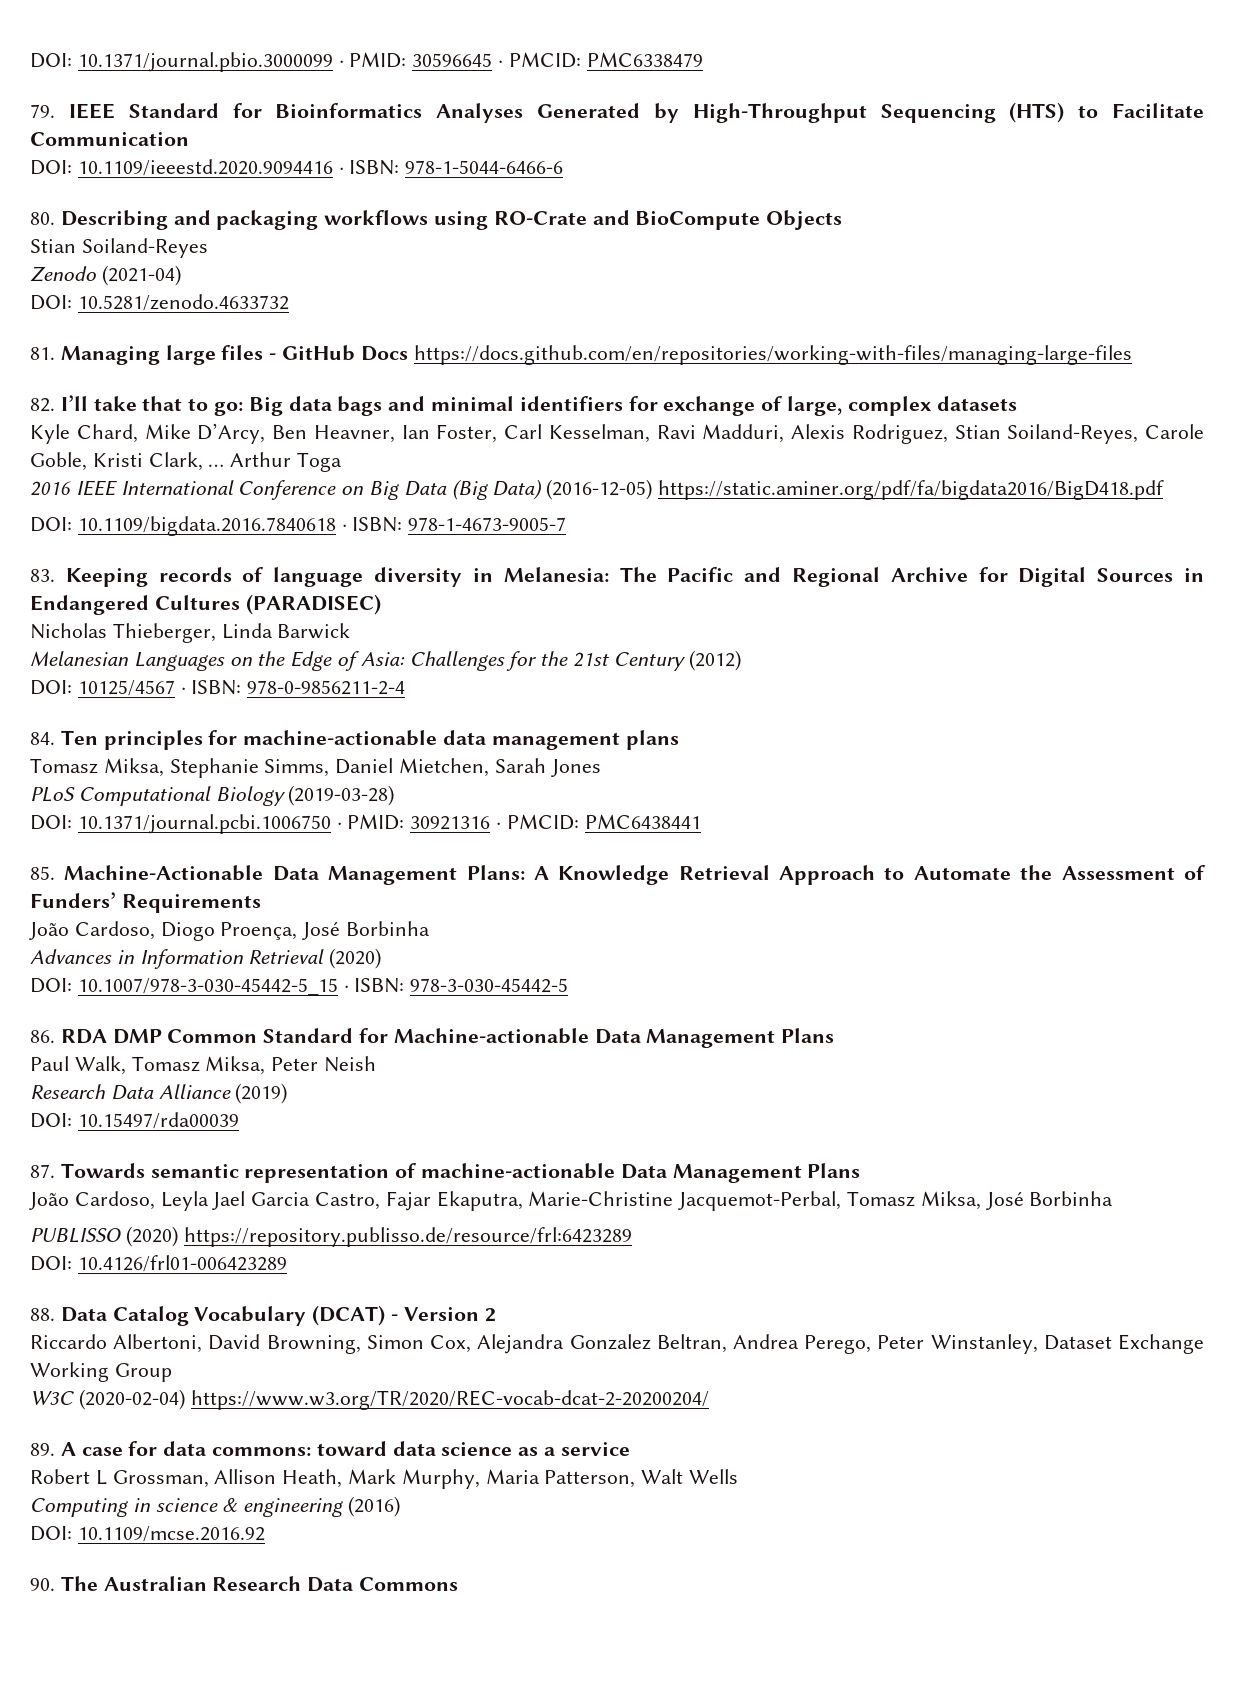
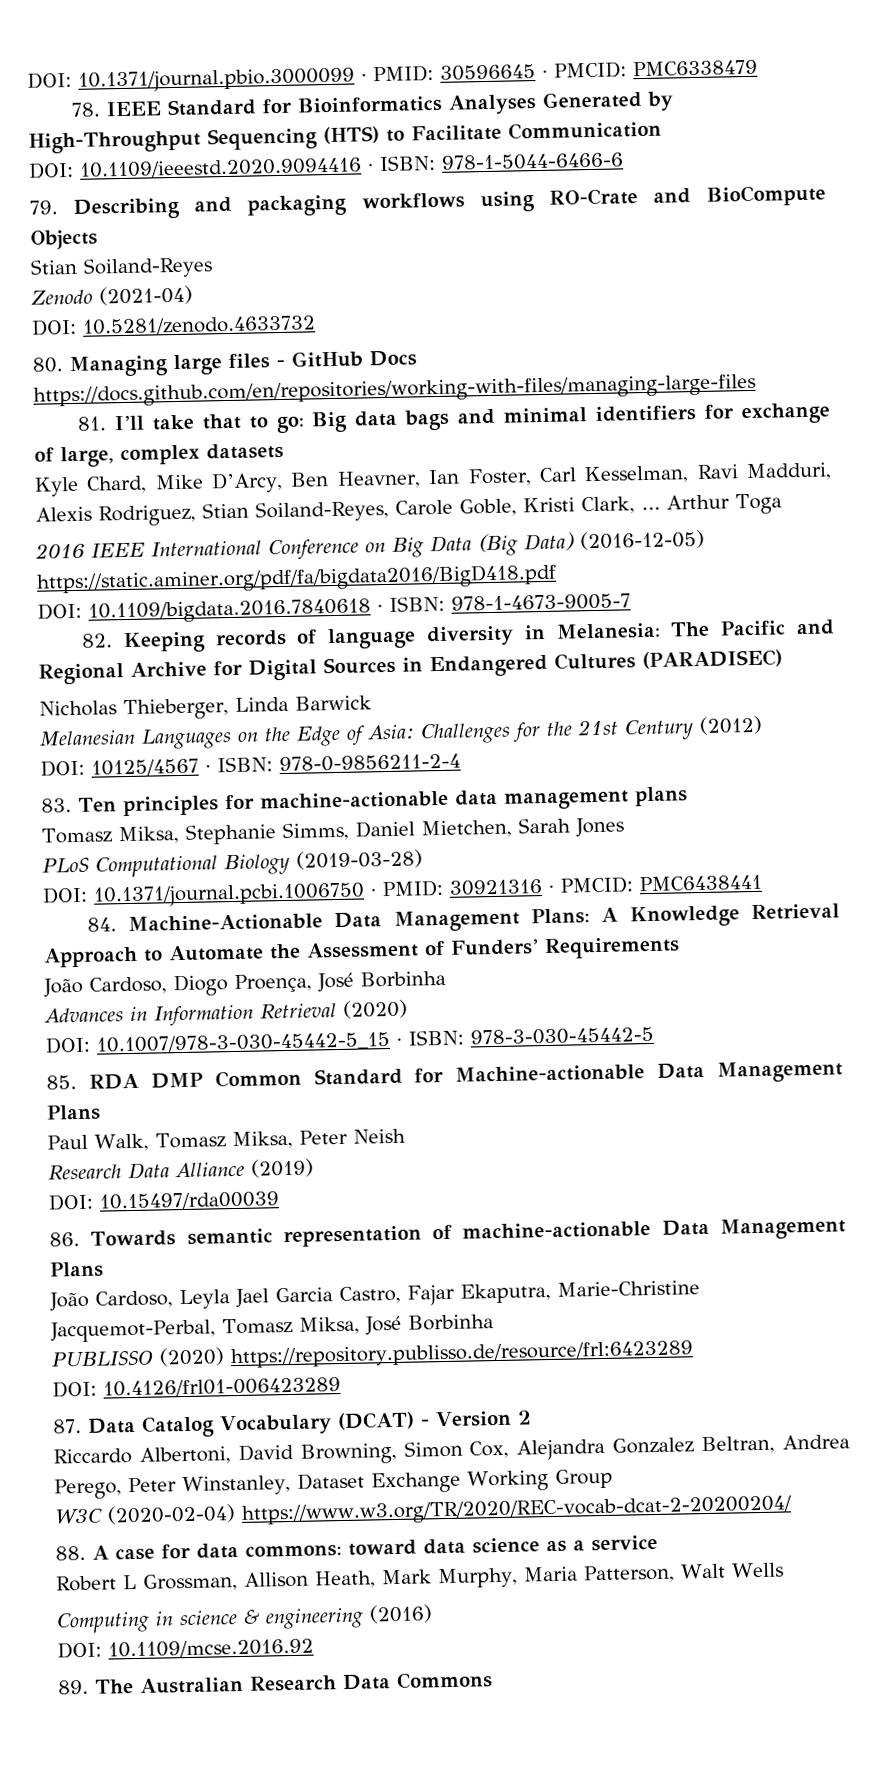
- 79. IEEE Standard for Bioinformatics Analyses Generated by High-Throughput Sequencing (HTS) to Facilitate Communication
+ 78. IEEE Standard for Bioinformatics Analyses Generated by High-Throughput Sequencing (HTS) to Facilitate Communication
- 80. Describing and packaging workflows using RO-Crate and BioCompute Objects
+ 79. Describing and packaging workflows using RO-Crate and BioCompute Objects
- 81. Managing large files - GitHub Docs https://docs.github.com/en/repositories/working-with-files/managing-large-files
+ 80. Managing large files - GitHub Docs https://docs.github.com/en/repositories/working-with-files/managing-large-files
- 82. I’ll take that to go: Big data bags and minimal identifiers for exchange of large, complex datasets
+ 81. I’ll take that to go: Big data bags and minimal identifiers for exchange of large, complex datasets
- 83. Keeping records of language diversity in Melanesia: The Pacific and Regional Archive for Digital Sources in Endangered Cultures (PARADISEC)
+ 82. Keeping records of language diversity in Melanesia: The Pacific and Regional Archive for Digital Sources in Endangered Cultures (PARADISEC)
- 84. Ten principles for machine-actionable data management plans
+ 83. Ten principles for machine-actionable data management plans
- 85. Machine-Actionable Data Management Plans: A Knowledge Retrieval Approach to Automate the Assessment of Funders’ Requirements
+ 84. Machine-Actionable Data Management Plans: A Knowledge Retrieval Approach to Automate the Assessment of Funders’ Requirements
- 86. RDA DMP Common Standard for Machine-actionable Data Management Plans
+ 85. RDA DMP Common Standard for Machine-actionable Data Management Plans
- 87. Towards semantic representation of machine-actionable Data Management Plans
+ 86. Towards semantic representation of machine-actionable Data Management Plans
- 88. Data Catalog Vocabulary (DCAT) - Version 2
+ 87. Data Catalog Vocabulary (DCAT) - Version 2
- 89. A case for data commons: toward data science as a service
+ 88. A case for data commons: toward data science as a service
- 90. The Australian Research Data Commons
+ 89. The Australian Research Data Commons

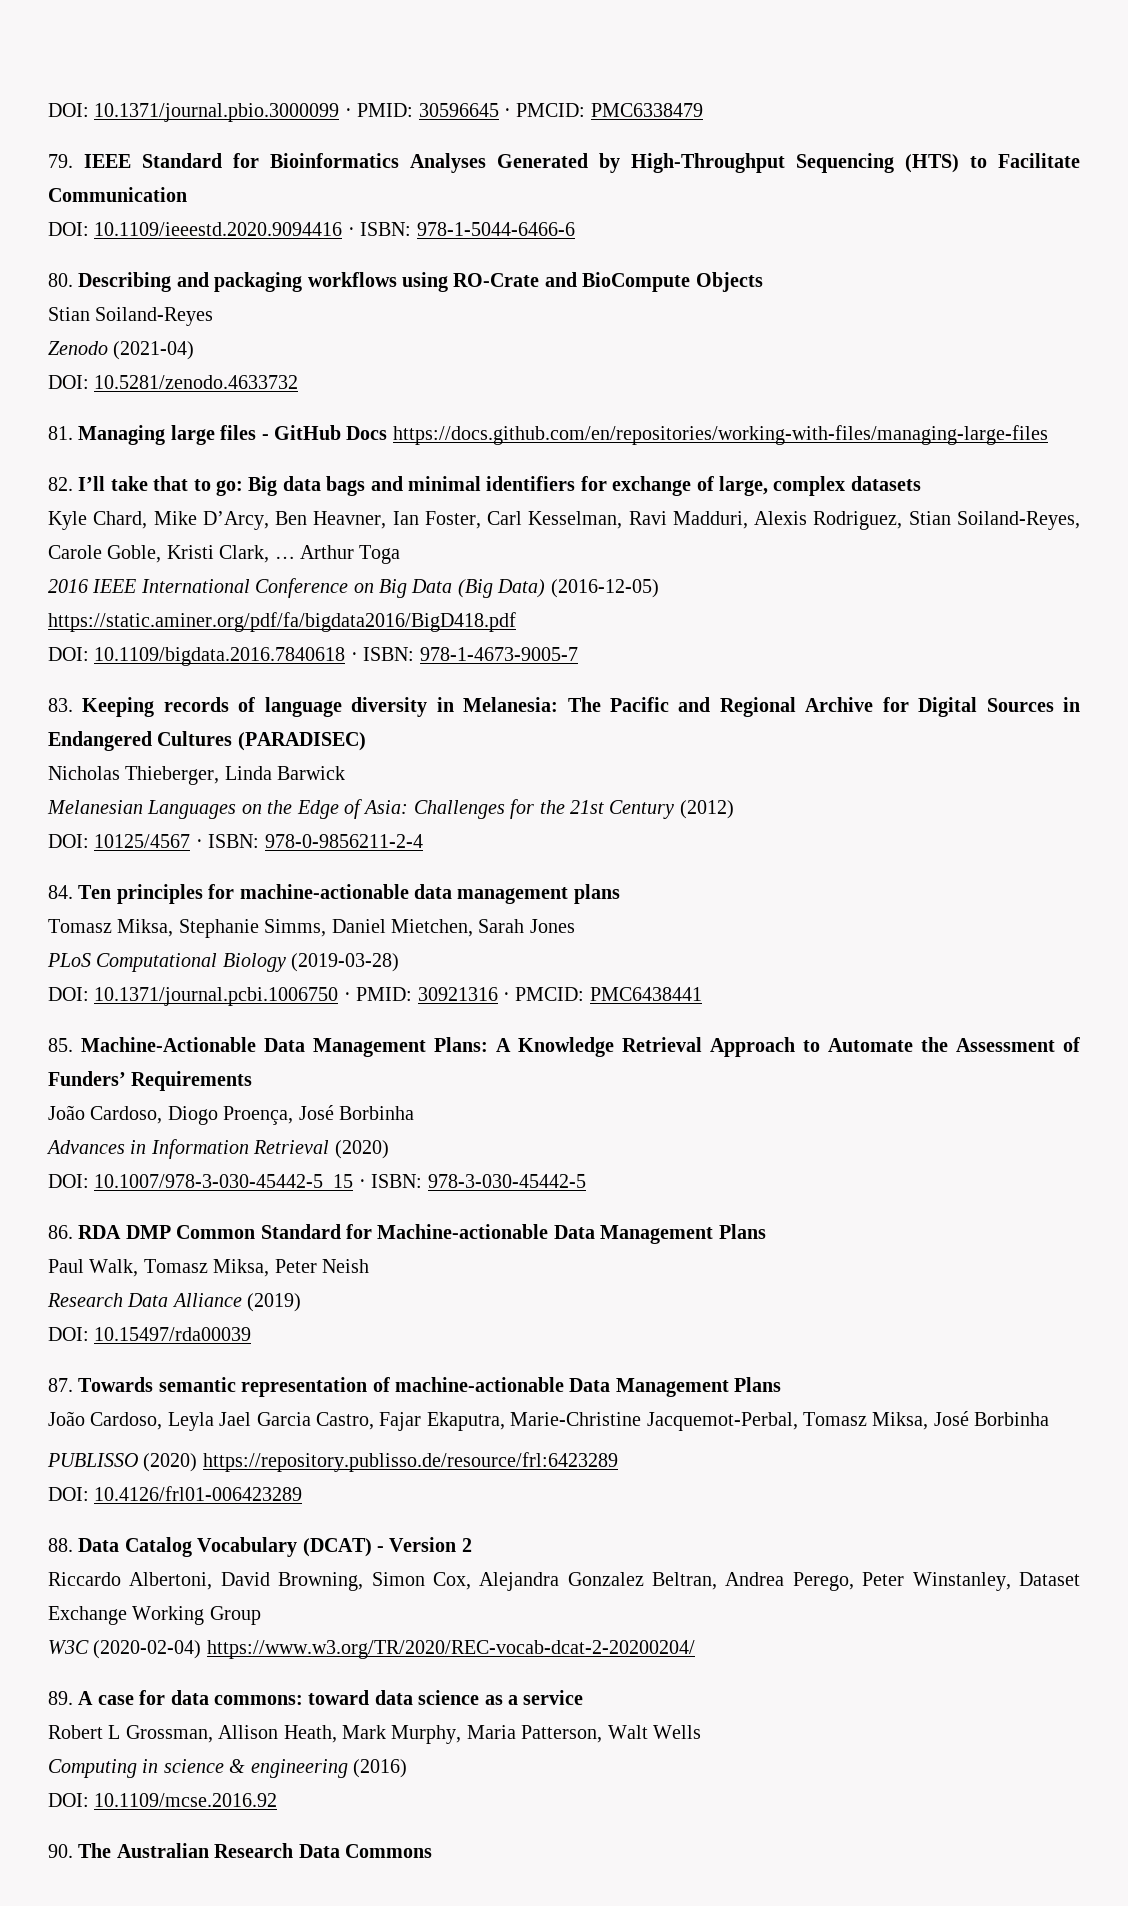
- 78. IEEE Standard for Bioinformatics Analyses Generated by High-Throughput Sequencing (HTS) to Facilitate Communication
+ 79. IEEE Standard for Bioinformatics Analyses Generated by High-Throughput Sequencing (HTS) to Facilitate Communication
- 79. Describing and packaging workflows using RO-Crate and BioCompute Objects
+ 80. Describing and packaging workflows using RO-Crate and BioCompute Objects
- 80. Managing large files - GitHub Docs https://docs.github.com/en/repositories/working-with-files/managing-large-files
+ 81. Managing large files - GitHub Docs https://docs.github.com/en/repositories/working-with-files/managing-large-files
- 81. I’ll take that to go: Big data bags and minimal identifiers for exchange of large, complex datasets
+ 82. I’ll take that to go: Big data bags and minimal identifiers for exchange of large, complex datasets
- 82. Keeping records of language diversity in Melanesia: The Pacific and Regional Archive for Digital Sources in Endangered Cultures (PARADISEC)
+ 83. Keeping records of language diversity in Melanesia: The Pacific and Regional Archive for Digital Sources in Endangered Cultures (PARADISEC)
- 83. Ten principles for machine-actionable data management plans
+ 84. Ten principles for machine-actionable data management plans
- 84. Machine-Actionable Data Management Plans: A Knowledge Retrieval Approach to Automate the Assessment of Funders’ Requirements
+ 85. Machine-Actionable Data Management Plans: A Knowledge Retrieval Approach to Automate the Assessment of Funders’ Requirements
- 85. RDA DMP Common Standard for Machine-actionable Data Management Plans
+ 86. RDA DMP Common Standard for Machine-actionable Data Management Plans
- 86. Towards semantic representation of machine-actionable Data Management Plans
+ 87. Towards semantic representation of machine-actionable Data Management Plans
- 87. Data Catalog Vocabulary (DCAT) - Version 2
+ 88. Data Catalog Vocabulary (DCAT) - Version 2
- 88. A case for data commons: toward data science as a service
+ 89. A case for data commons: toward data science as a service
- 89. The Australian Research Data Commons
+ 90. The Australian Research Data Commons

